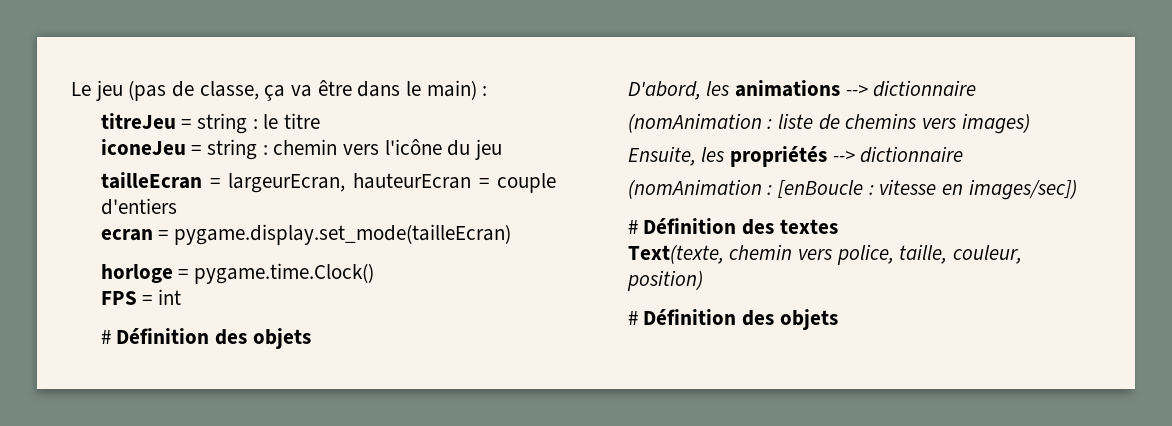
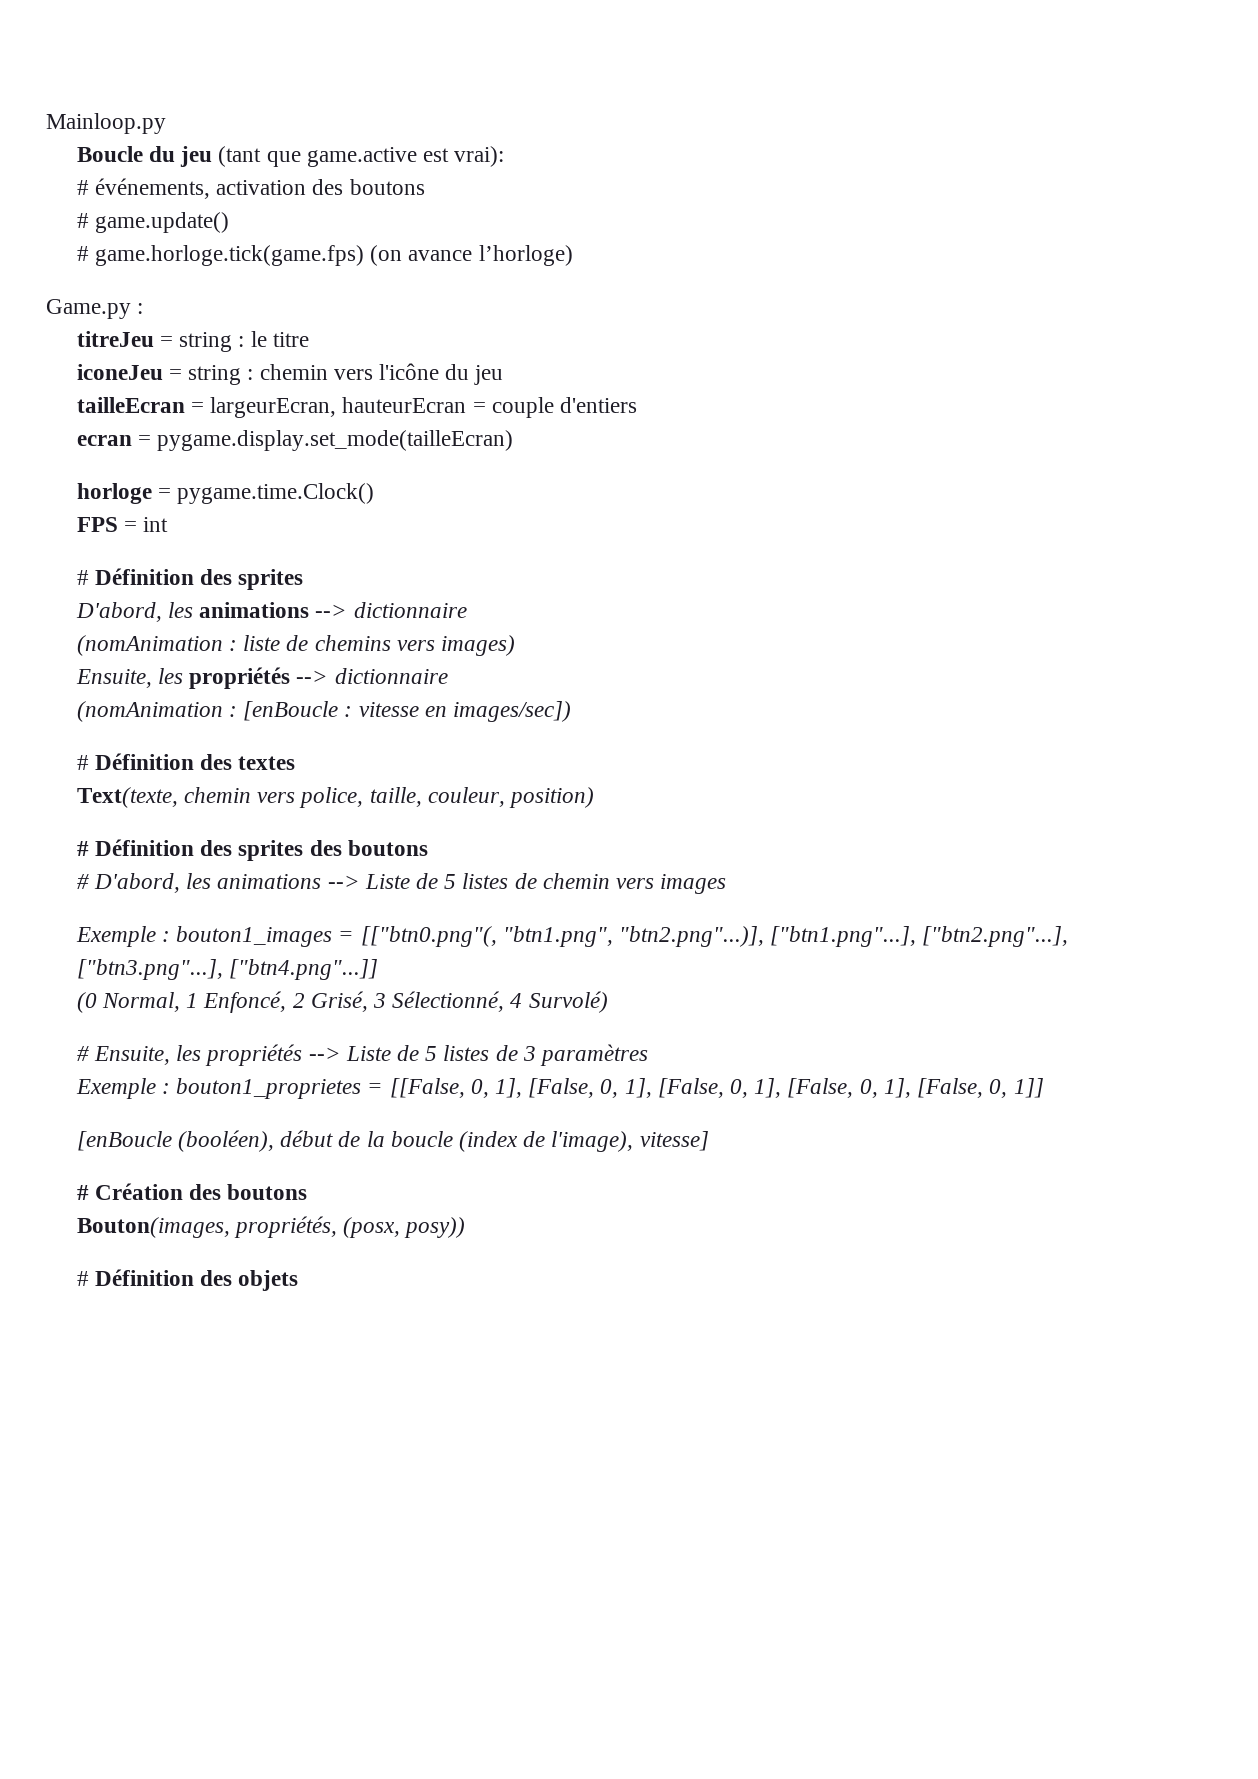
- Le jeu (pas de classe, ça va être dans le main) :
+ Mainloop.py
+ Boucle du jeu (tant que game.active est vrai):
+ # événements, activation des boutons
+ # game.update()
+ # game.horloge.tick(game.fps) (on avance l’horloge)
+ Game.py :
  FPS = int
- # Définition des objets
+ # Définition des sprites
+ # Définition des sprites des boutons
+ # D'abord, les animations --> Liste de 5 listes de chemin vers images
+ Exemple : bouton1_images = [["btn0.png"(, "btn1.png", "btn2.png"...)], ["btn1.png"...], ["btn2.png"...], ["btn3.png"...], ["btn4.png"...]]
+ (0 Normal, 1 Enfoncé, 2 Grisé, 3 Sélectionné, 4 Survolé)
+ # Ensuite, les propriétés --> Liste de 5 listes de 3 paramètres
+ Exemple : bouton1_proprietes = [[False, 0, 1], [False, 0, 1], [False, 0, 1], [False, 0, 1], [False, 0, 1]]
+ [enBoucle (booléen), début de la boucle (index de l'image), vitesse]
+ # Création des boutons
+ Bouton(images, propriétés, (posx, posy))

